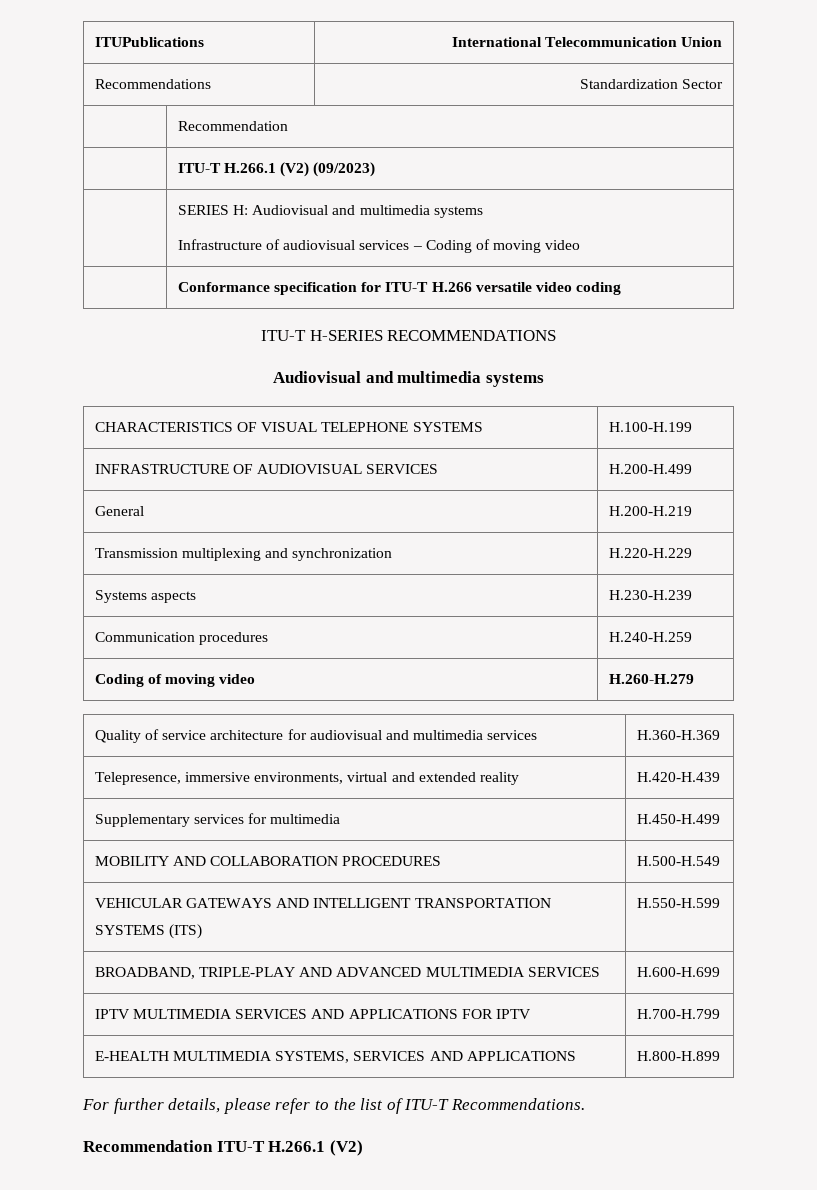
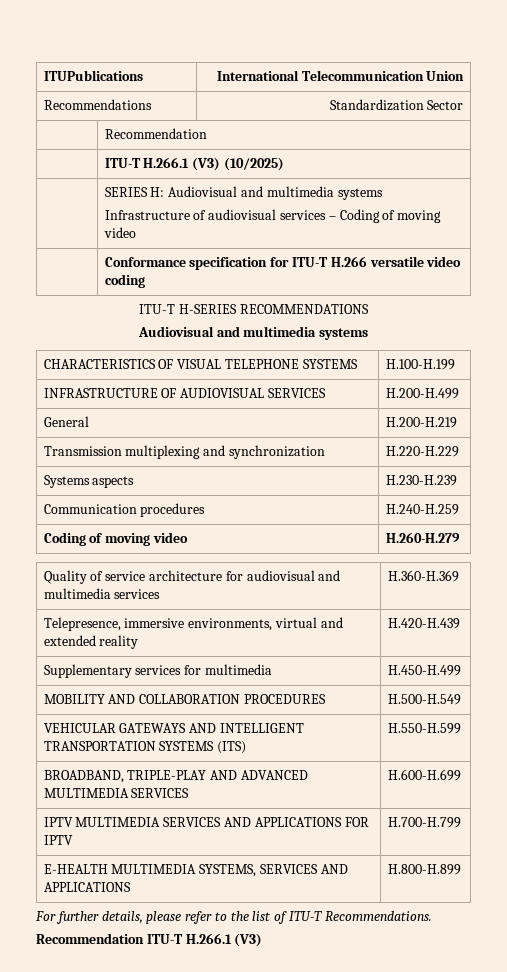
- | ITU-T H.266.1 (V2) (09/2023)
+ | ITU-T H.266.1 (V3) (10/2025)
- Recommendation ITU-T H.266.1 (V2)
+ Recommendation ITU-T H.266.1 (V3)

